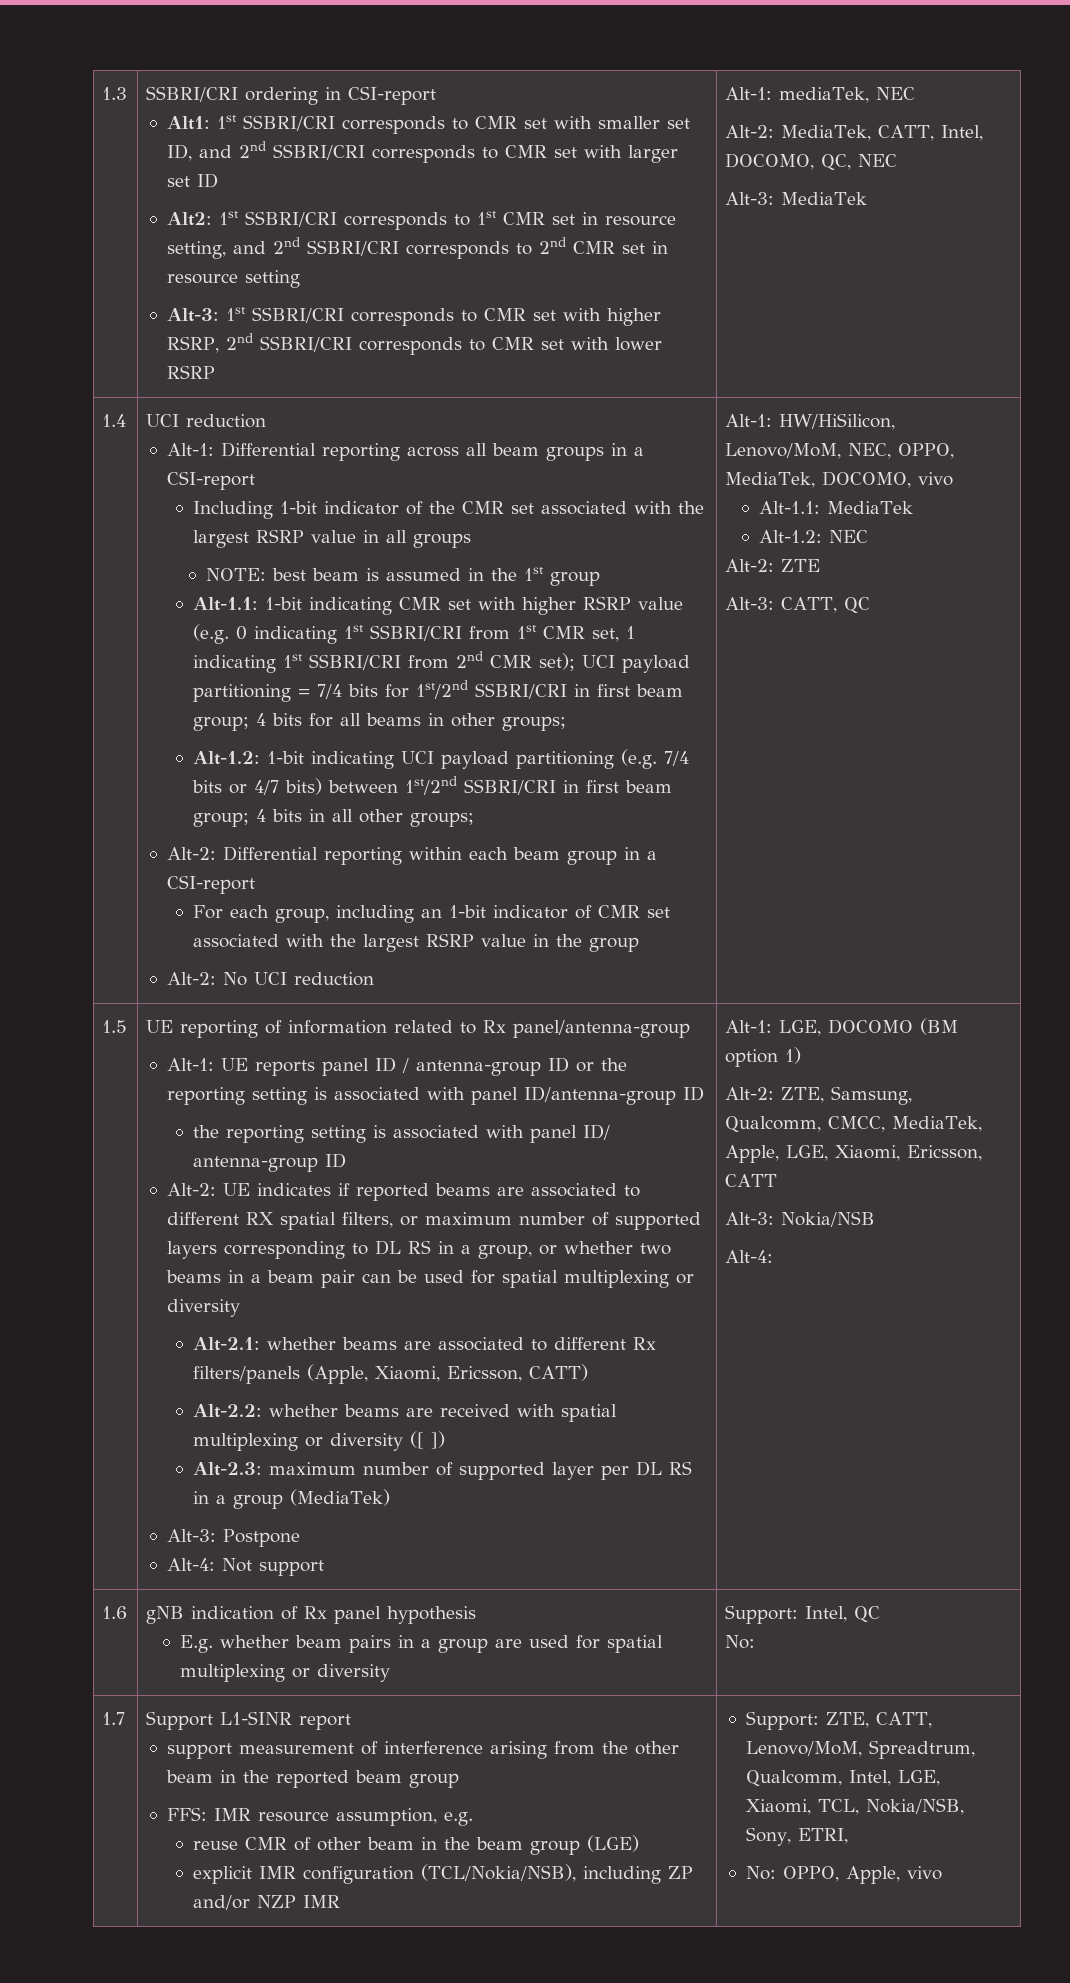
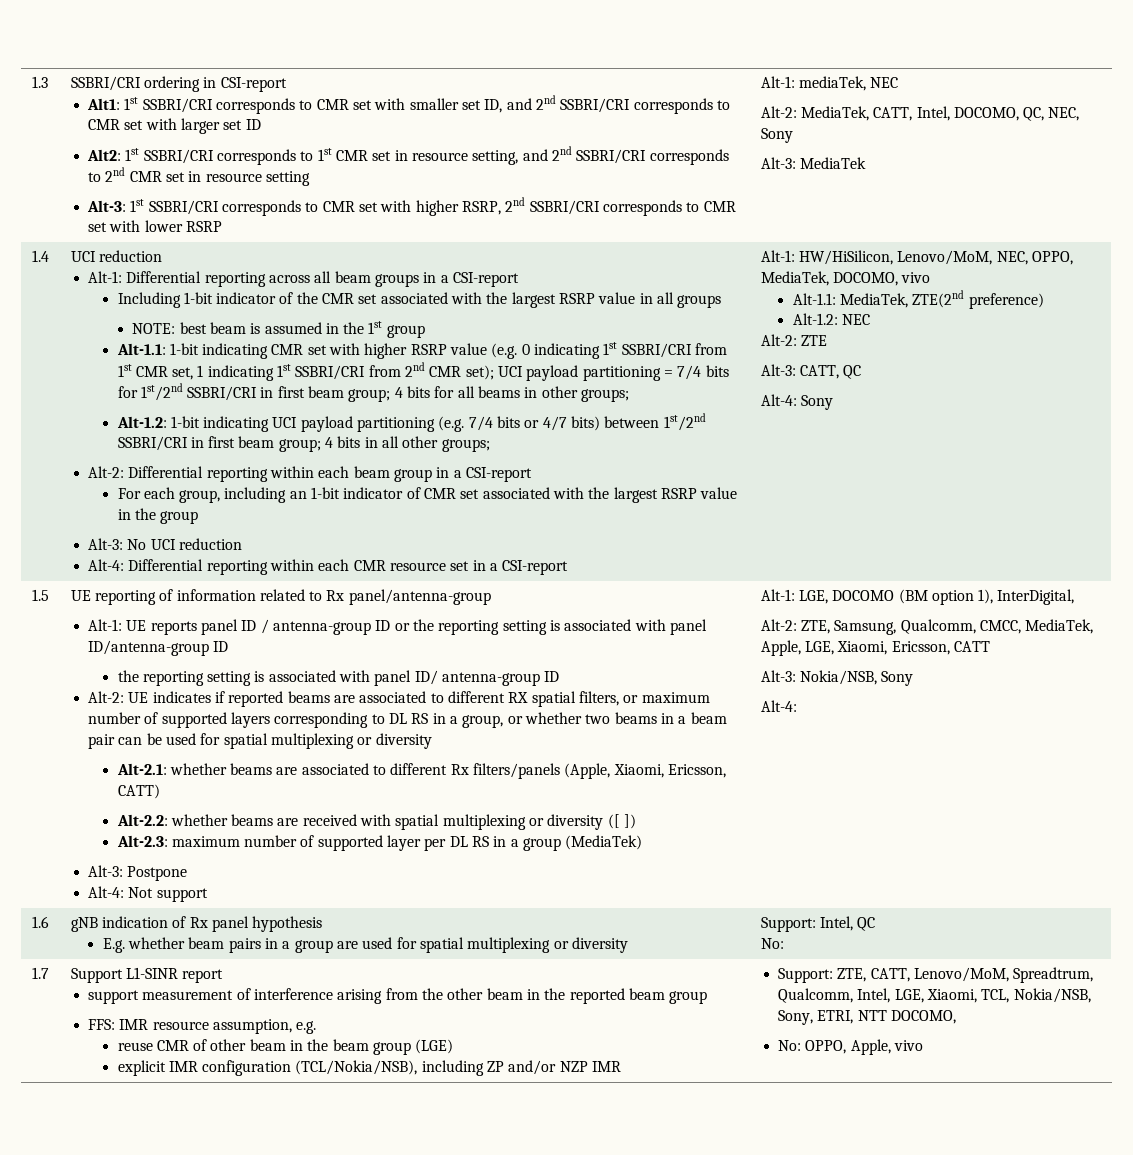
- Alt-2: MediaTek, CATT, Intel, DOCOMO, QC, NEC
+ Alt-2: MediaTek, CATT, Intel, DOCOMO, QC, NEC, Sony
- Alt-2: No UCI reduction
+ Alt-3: No UCI reduction
+ Alt-4: Differential reporting within each CMR resource set in a CSI-report
- Alt-1.1: MediaTek
+ Alt-1.1: MediaTek, ZTE(2nd preference)
+ Alt-4: Sony
- Alt-1: LGE, DOCOMO (BM option 1)
+ Alt-1: LGE, DOCOMO (BM option 1), InterDigital,
- Alt-3: Nokia/NSB
+ Alt-3: Nokia/NSB, Sony
- Support: ZTE, CATT, Lenovo/MoM, Spreadtrum, Qualcomm, Intel, LGE, Xiaomi, TCL, Nokia/NSB, Sony, ETRI,
+ Support: ZTE, CATT, Lenovo/MoM, Spreadtrum, Qualcomm, Intel, LGE, Xiaomi, TCL, Nokia/NSB, Sony, ETRI, NTT DOCOMO,

